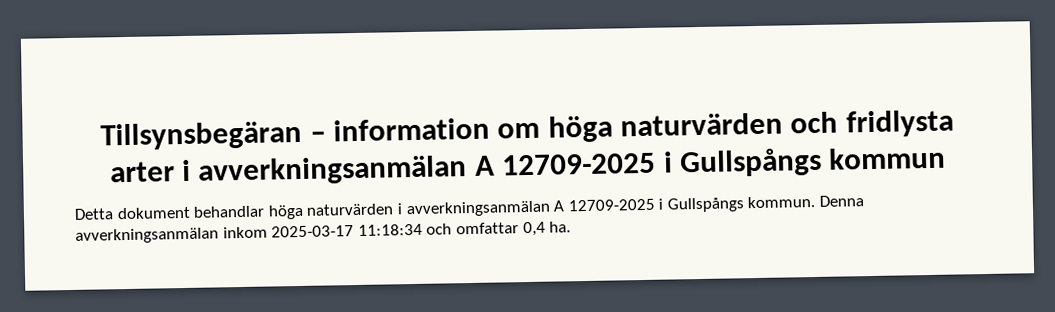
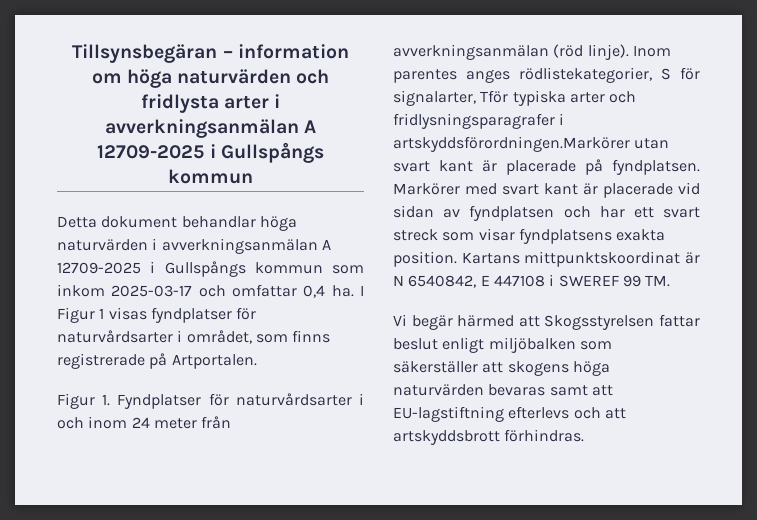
- Detta dokument behandlar höga naturvärden i avverkningsanmälan A 12709-2025 i Gullspångs kommun. Denna avverkningsanmälan inkom 2025-03-17 11:18:34 och omfattar 0,4 ha.
+ Detta dokument behandlar höga naturvärden i avverkningsanmälan A 12709-2025 i Gullspångs kommun som inkom 2025-03-17 och omfattar 0,4 ha.
+ I Figur 1 visas fyndplatser för naturvårdsarter i området, som finns registrerade på Artportalen.
+ Figur 1. Fyndplatser för naturvårdsarter i och inom 24 meter från avverkningsanmälan (röd linje). Inom parentes anges rödlistekategorier, S för signalarter, Tför typiska arter och fridlysningsparagrafer i artskyddsförordningen.Markörer utan svart kant är placerade på fyndplatsen. Markörer med svart kant är placerade vid sidan av fyndplatsen och har ett svart streck som visar fyndplatsens exakta position. Kartans mittpunktskoordinat är N 6540842, E 447108 i SWEREF 99 TM.
+ Vi begär härmed att Skogsstyrelsen fattar beslut enligt miljöbalken som säkerställer att skogens höga naturvärden bevaras samt att EU-lagstiftning efterlevs och att artskyddsbrott förhindras.

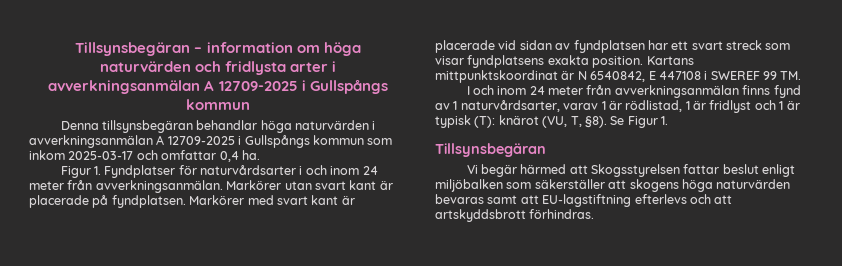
- Detta dokument behandlar höga naturvärden i avverkningsanmälan A 12709-2025 i Gullspångs kommun som inkom 2025-03-17 och omfattar 0,4 ha. I Figur 1 visas fyndplatser för naturvårdsarter i området, som finns registrerade på Artportalen.
+ Denna tillsynsbegäran behandlar höga naturvärden i avverkningsanmälan A 12709-2025 i Gullspångs kommun som inkom 2025-03-17 och omfattar 0,4 ha.
- Figur 1. Fyndplatser för naturvårdsarter i och inom 24 meter från avverkningsanmälan (röd linje). Inom parentes anges rödlistekategorier, S för signalarter, Tför typiska arter och fridlysningsparagrafer i artskyddsförordningen.Markörer utan svart kant är placerade på fyndplatsen.
+ Figur 1. Fyndplatser för naturvårdsarter i och inom 24 meter från avverkningsanmälan. Markörer utan svart kant är placerade på fyndplatsen.
- Markörer med svart kant är placerade vid sidan av fyndplatsen och har ett svart streck som visar fyndplatsens exakta position.
+ Markörer med svart kant är placerade vid sidan av fyndplatsen har ett svart streck som visar fyndplatsens exakta position.
+ I och inom 24 meter från avverkningsanmälan finns fynd av 1 naturvårdsarter, varav 1 är rödlistad, 1 är fridlyst och 1 är typisk (T): knärot (VU, T, §8). Se Figur 1.
+ Tillsynsbegäran

